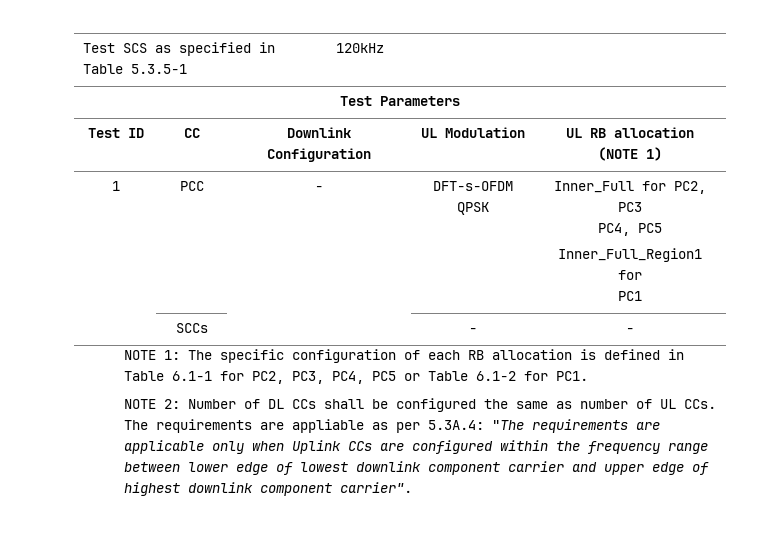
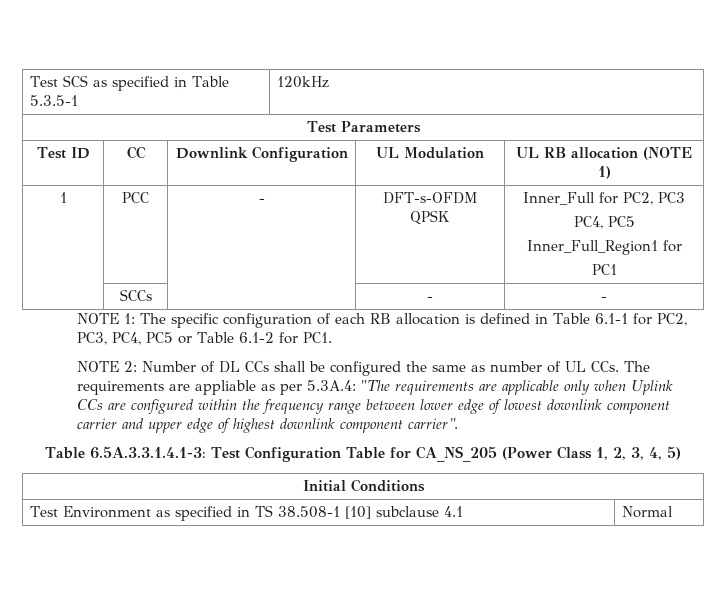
+ Table 6.5A.3.3.1.4.1-3: Test Configuration Table for CA_NS_205 (Power Class 1, 2, 3, 4, 5)
+ Initial Conditions
+ Test Environment as specified in TS 38.508-1 [10] subclause 4.1 | Normal

